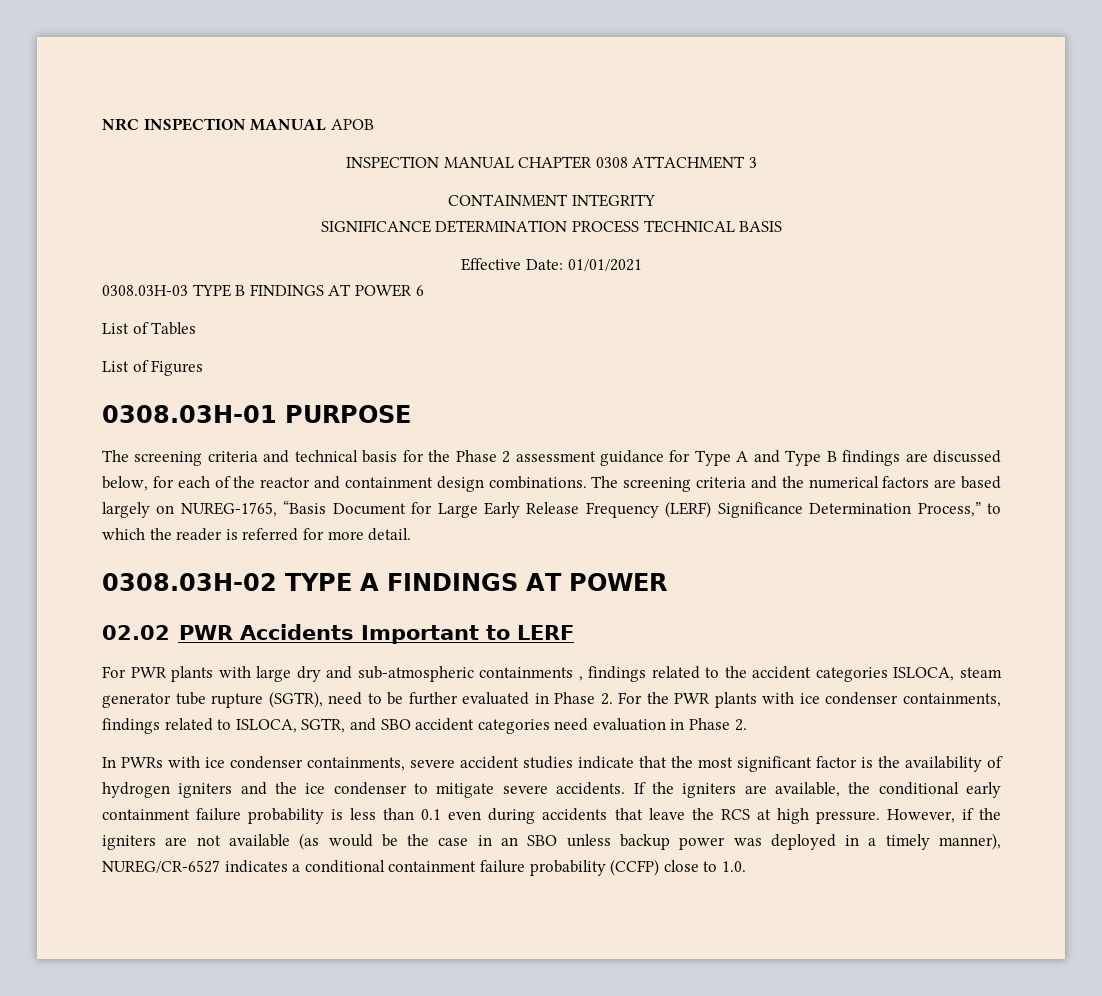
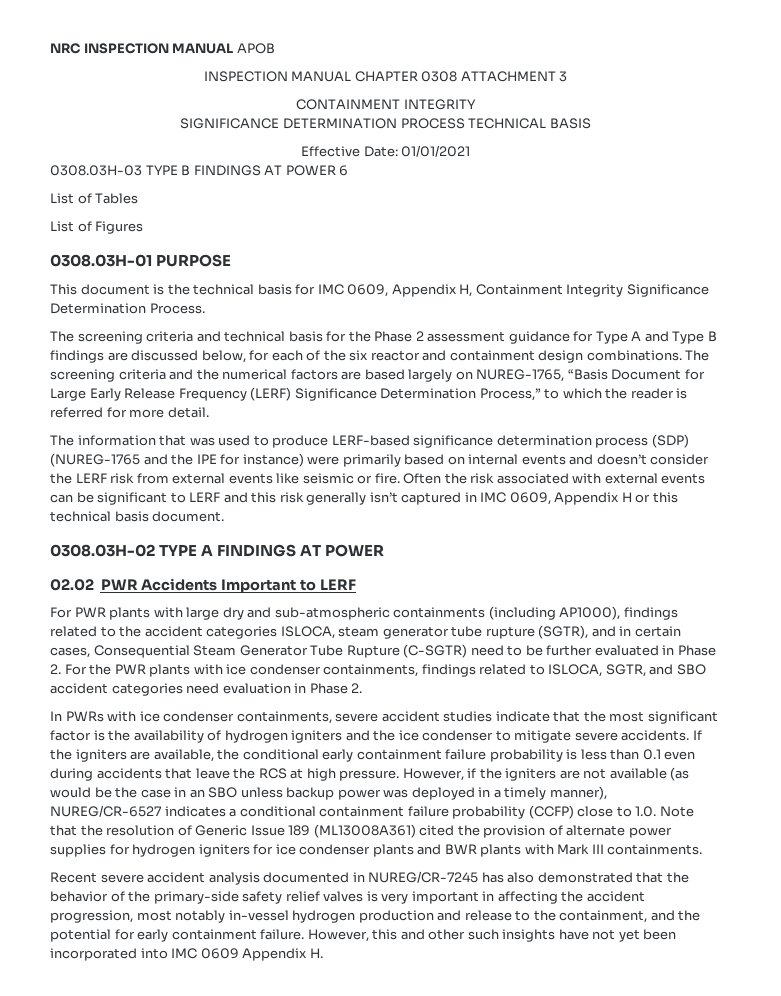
+ This document is the technical basis for IMC 0609, Appendix H, Containment Integrity Significance Determination Process.
- The screening criteria and technical basis for the Phase 2 assessment guidance for Type A and Type B findings are discussed below, for each of the reactor and containment design combinations.
+ The screening criteria and technical basis for the Phase 2 assessment guidance for Type A and Type B findings are discussed below, for each of the six reactor and containment design combinations.
+ The information that was used to produce LERF-based significance determination process (SDP) (NUREG-1765 and the IPE for instance) were primarily based on internal events and doesn’t consider the LERF risk from external events like seismic or fire. Often the risk associated with external events can be significant to LERF and this risk generally isn’t captured in IMC 0609, Appendix H or this technical basis document.
- For PWR plants with large dry and sub-atmospheric containments , findings related to the accident categories ISLOCA, steam generator tube rupture (SGTR), need to be further evaluated in Phase 2. For the PWR plants with ice condenser containments, findings related to ISLOCA, SGTR, and SBO accident categories need evaluation in Phase 2.
+ For PWR plants with large dry and sub-atmospheric containments (including AP1000), findings related to the accident categories ISLOCA, steam generator tube rupture (SGTR), and in certain cases, Consequential Steam Generator Tube Rupture (C-SGTR) need to be further evaluated in Phase 2. For the PWR plants with ice condenser containments, findings related to ISLOCA, SGTR, and SBO accident categories need evaluation in Phase 2.
- However, if the igniters are not available (as would be the case in an SBO unless backup power was deployed in a timely manner), NUREG/CR-6527 indicates a conditional containment failure probability (CCFP) close to 1.0.
+ However, if the igniters are not available (as would be the case in an SBO unless backup power was deployed in a timely manner), NUREG/CR-6527 indicates a conditional containment failure probability (CCFP) close to 1.0. Note that the resolution of Generic Issue 189 (ML13008A361) cited the provision of alternate power supplies for hydrogen igniters for ice condenser plants and BWR plants with Mark III containments.
+ Recent severe accident analysis documented in NUREG/CR-7245 has also demonstrated that the behavior of the primary-side safety relief valves is very important in affecting the accident progression, most notably in-vessel hydrogen production and release to the containment, and the potential for early containment failure. However, this and other such insights have not yet been incorporated into IMC 0609 Appendix H.

